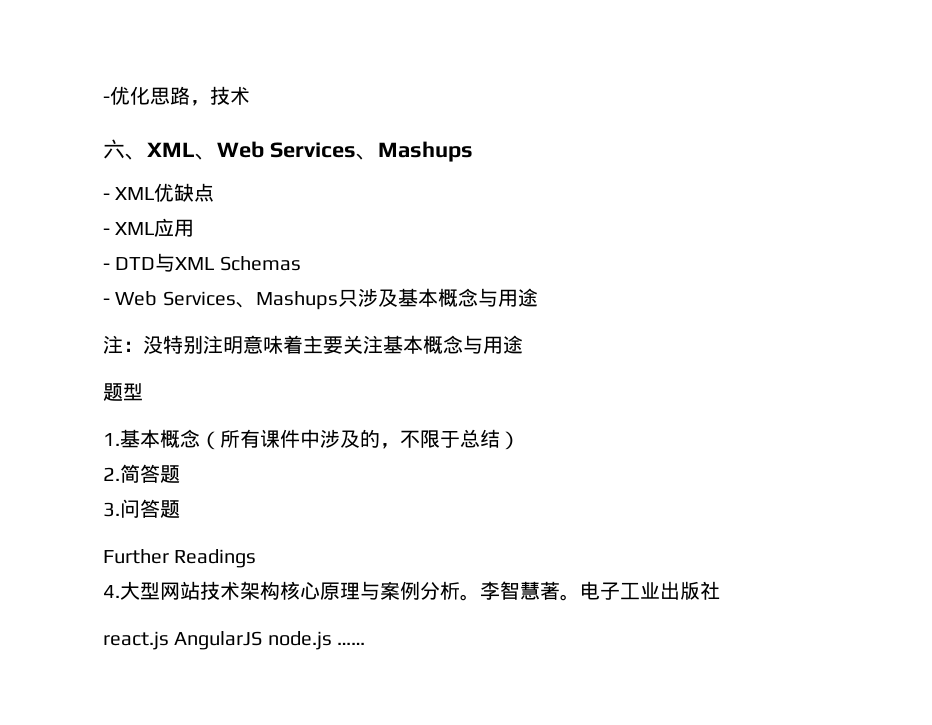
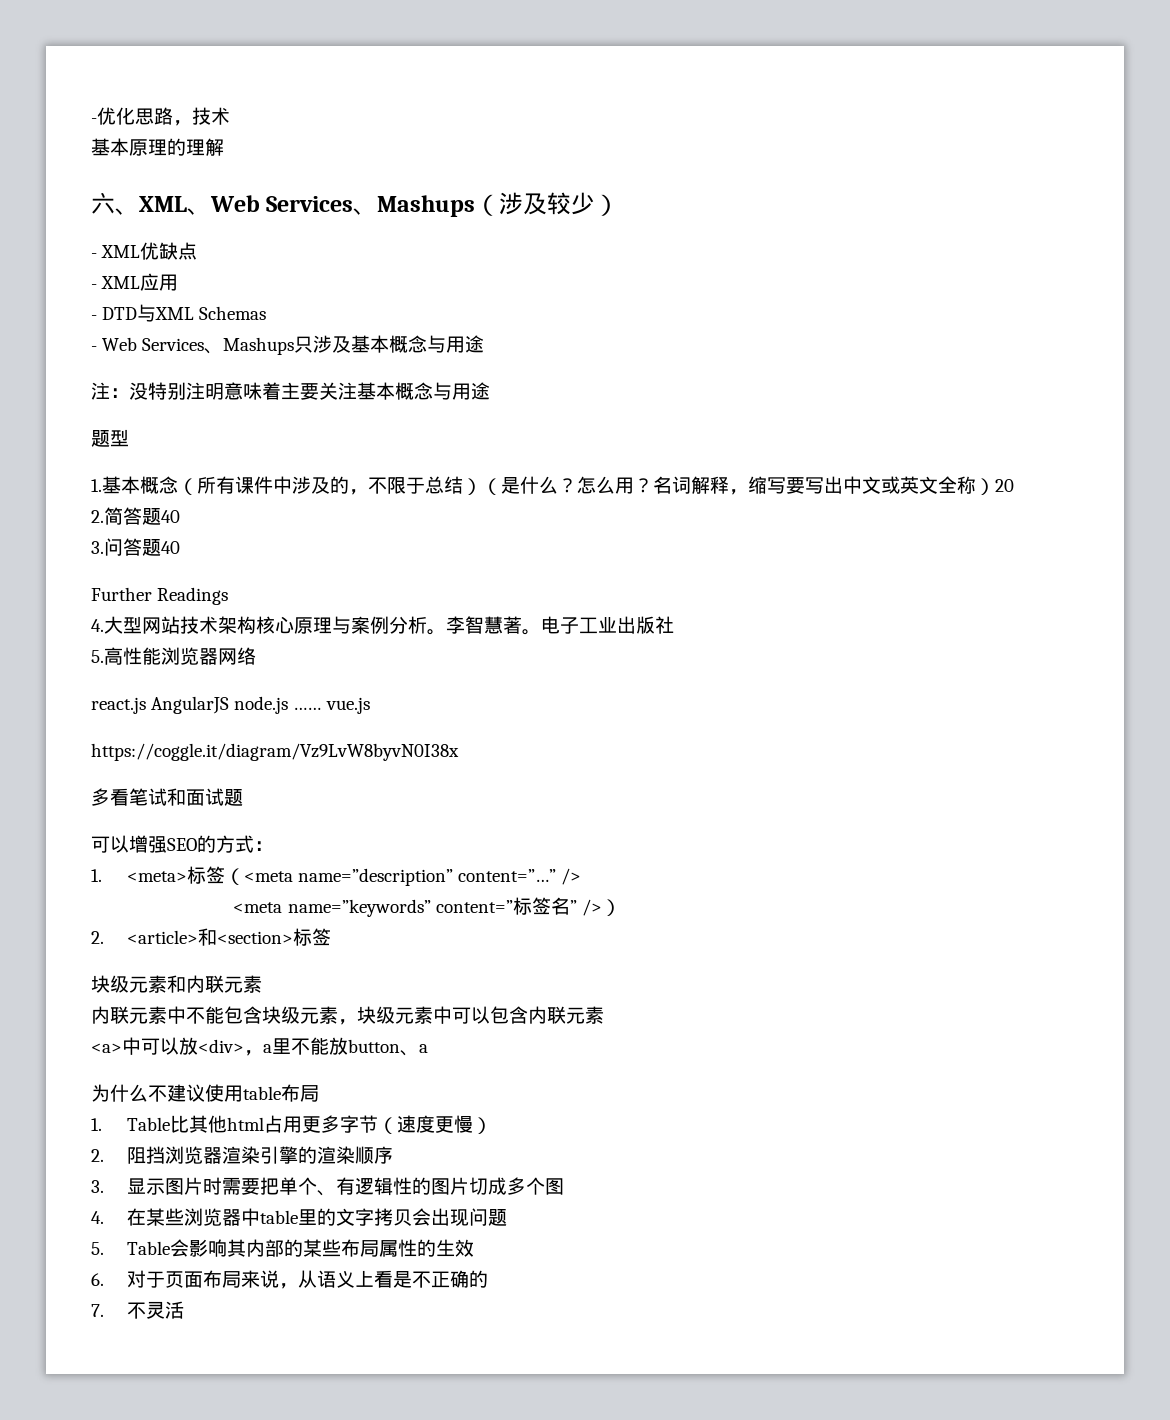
+ 基本原理的理解
- 六、XML、Web Services、Mashups
+ 六、XML、Web Services、Mashups（涉及较少）
- 1.基本概念（所有课件中涉及的，不限于总结）
+ 1.基本概念（所有课件中涉及的，不限于总结）（是什么？怎么用？名词解释，缩写要写出中文或英文全称）20
- 2.简答题
+ 2.简答题40
- 3.问答题
+ 3.问答题40
+ 5.高性能浏览器网络
- react.js AngularJS node.js ……
+ react.js AngularJS node.js …… vue.js
+ https://coggle.it/diagram/Vz9LvW8byvN0I38x
+ 多看笔试和面试题
+ 可以增强SEO的方式：
+ 1. <meta>标签（<meta name=”description” content=”…” />
+ <meta name=”keywords” content=”标签名” />）
+ 2. <article>和<section>标签
+ 块级元素和内联元素
+ 内联元素中不能包含块级元素，块级元素中可以包含内联元素
+ <a>中可以放<div>，a里不能放button、a
+ 为什么不建议使用table布局
+ 1. Table比其他html占用更多字节（速度更慢）
+ 2.阻挡浏览器渲染引擎的渲染顺序
+ 3.显示图片时需要把单个、有逻辑性的图片切成多个图
+ 4.在某些浏览器中table里的文字拷贝会出现问题
+ 5. Table会影响其内部的某些布局属性的生效
+ 6.对于页面布局来说，从语义上看是不正确的
+ 7.不灵活

